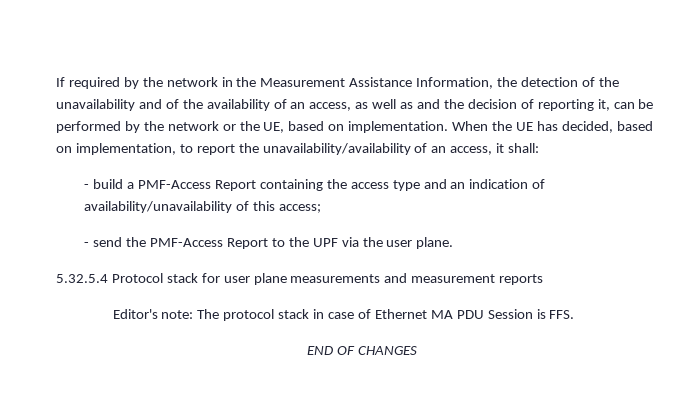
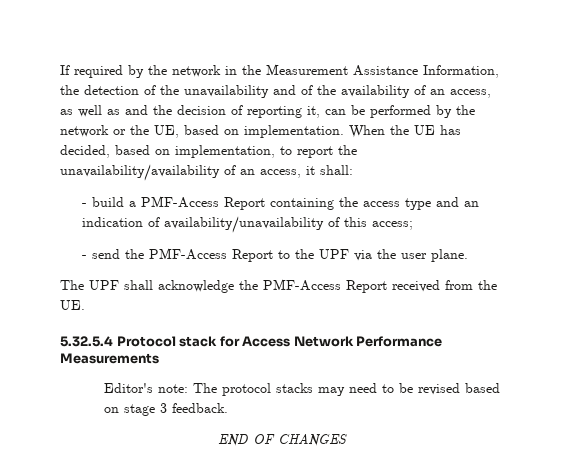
- 5.32.5.4 Protocol stack for user plane measurements and measurement reports
- Editor's note: The protocol stack in case of Ethernet MA PDU Session is FFS.
+ The UPF shall acknowledge the PMF-Access Report received from the UE.
+ 5.32.5.4 Protocol stack for Access Network Performance Measurements
+ Editor's note: The protocol stacks may need to be revised based on stage 3 feedback.

